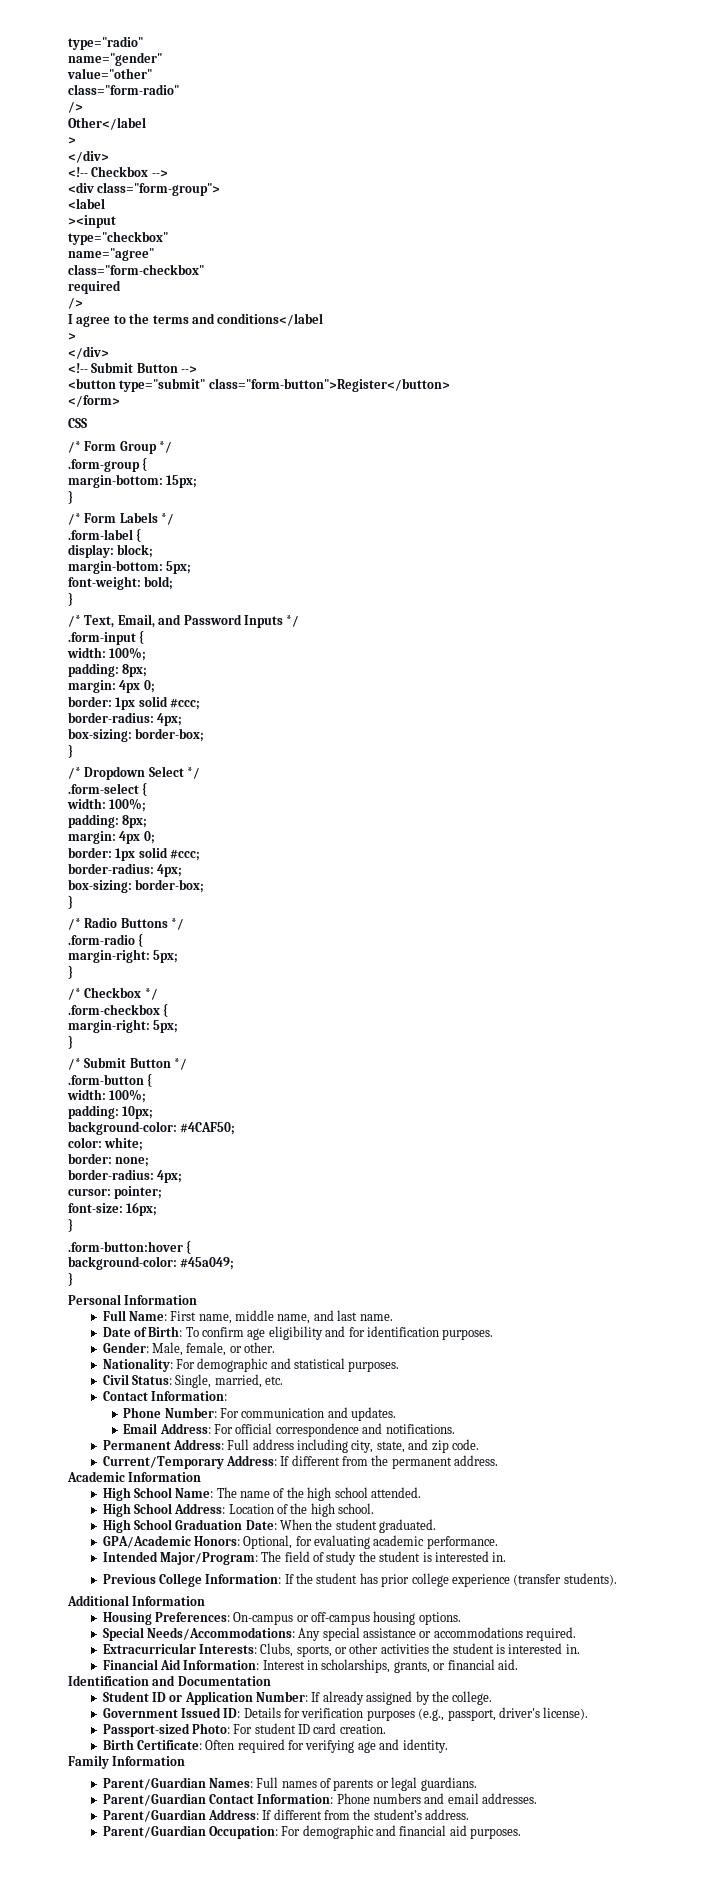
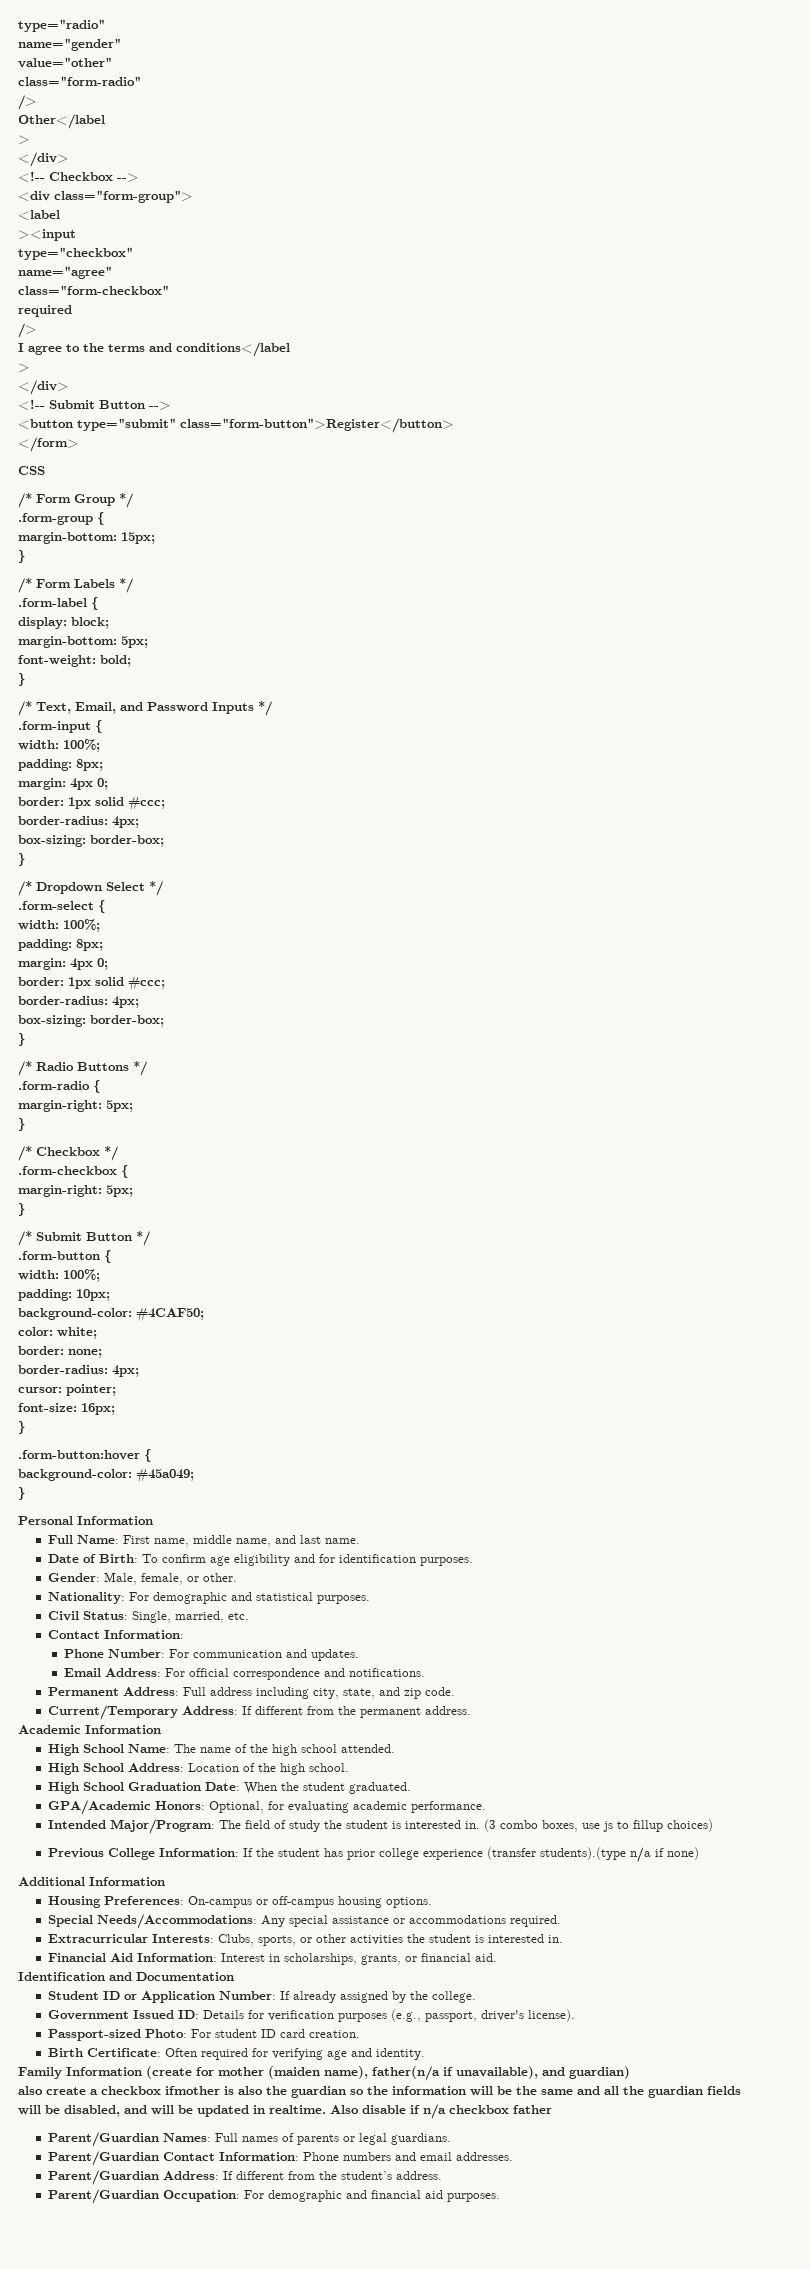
+ (3 combo boxes, use js to fillup choices)
- Previous College Information: If the student has prior college experience (transfer students).
+ Previous College Information: If the student has prior college experience (transfer students).(type n/a if none)
- Family Information
+ Family Information (create for mother (maiden name), father(n/a if unavailable), and guardian)
+ also create a checkbox ifmother is also the guardian so the information will be the same and all the guardian fields will be disabled, and will be updated in realtime. Also disable if n/a checkbox father

